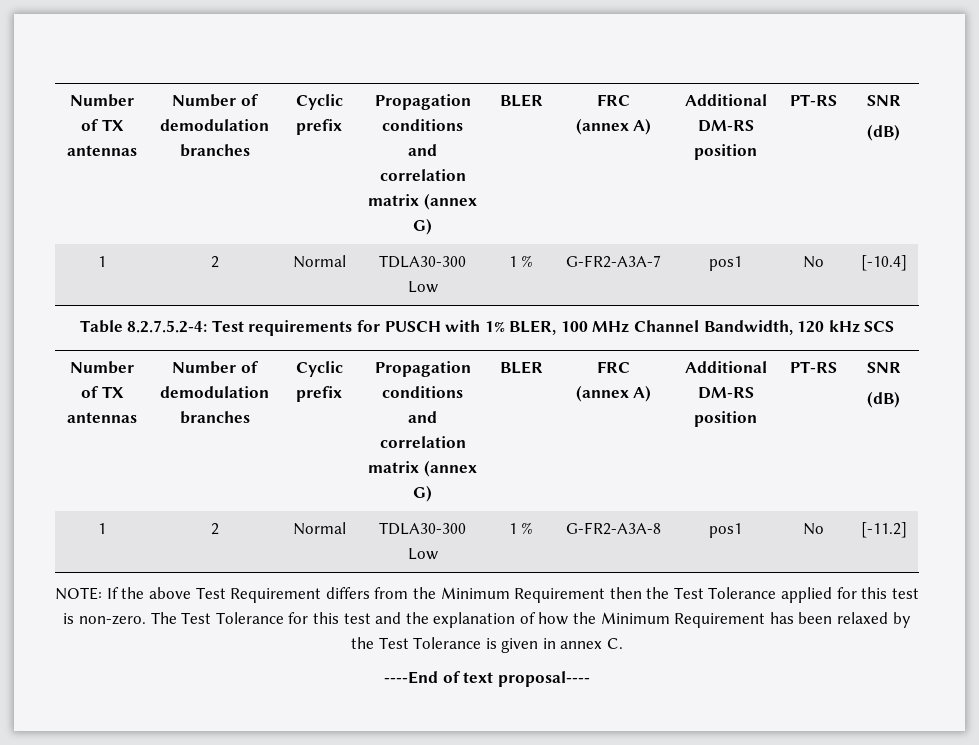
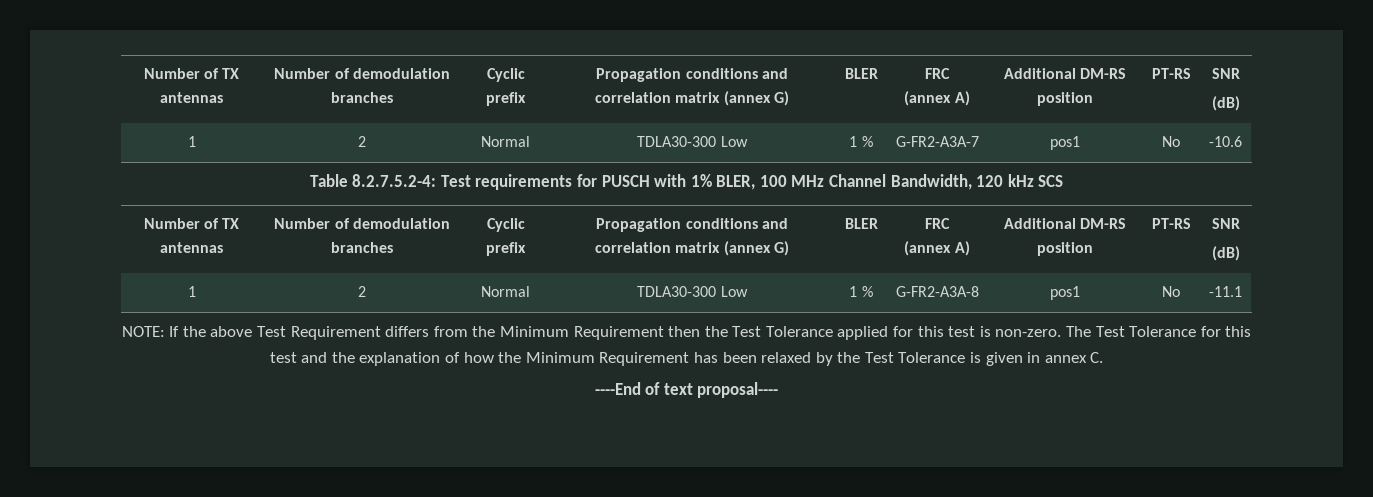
- 1 | 2 | Normal | TDLA30-300 Low | 1 % | G-FR2-A3A-7 | pos1 | No | [-10.4]
+ 1 | 2 | Normal | TDLA30-300 Low | 1 % | G-FR2-A3A-7 | pos1 | No | -10.6
- 1 | 2 | Normal | TDLA30-300 Low | 1 % | G-FR2-A3A-8 | pos1 | No | [-11.2]
+ 1 | 2 | Normal | TDLA30-300 Low | 1 % | G-FR2-A3A-8 | pos1 | No | -11.1

